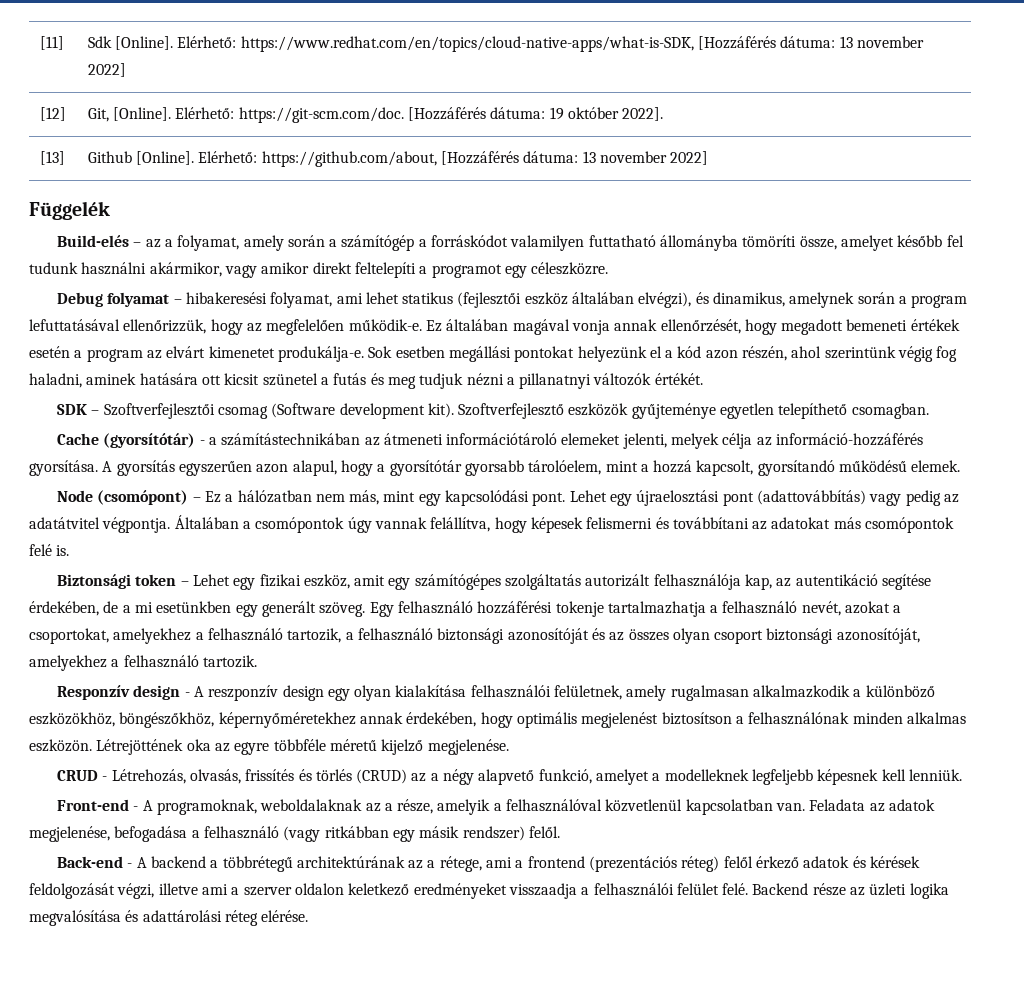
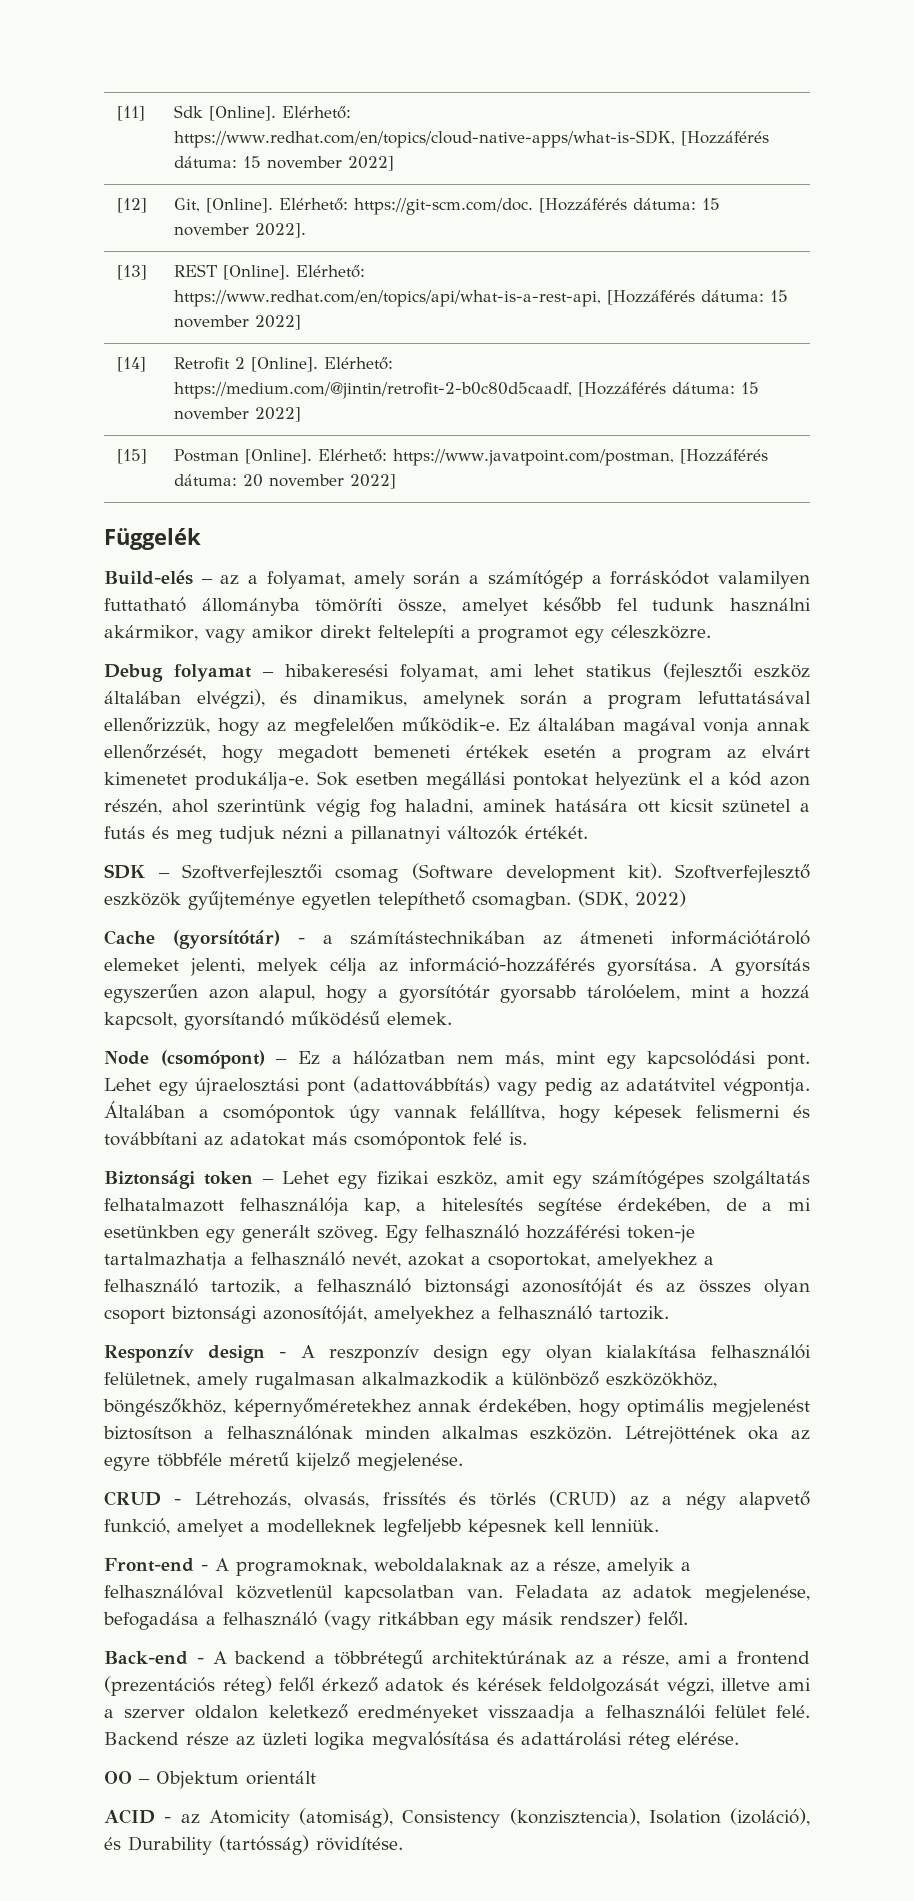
- [11] | Sdk [Online]. Elérhető: https://www.redhat.com/en/topics/cloud-native-apps/what-is-SDK, [Hozzáférés dátuma: 13 november 2022]
+ [11] | Sdk [Online]. Elérhető: https://www.redhat.com/en/topics/cloud-native-apps/what-is-SDK, [Hozzáférés dátuma: 15 november 2022]
- [12] | Git, [Online]. Elérhető: https://git-scm.com/doc. [Hozzáférés dátuma: 19 október 2022].
+ [12] | Git, [Online]. Elérhető: https://git-scm.com/doc. [Hozzáférés dátuma: 15 november 2022].
- [13] | Github [Online]. Elérhető: https://github.com/about, [Hozzáférés dátuma: 13 november 2022]
+ [13] | REST [Online]. Elérhető: https://www.redhat.com/en/topics/api/what-is-a-rest-api, [Hozzáférés dátuma: 15 november 2022]
+ [14] | Retrofit 2 [Online]. Elérhető: https://medium.com/@jintin/retrofit-2-b0c80d5caadf, [Hozzáférés dátuma: 15 november 2022]
+ [15] | Postman [Online]. Elérhető: https://www.javatpoint.com/postman, [Hozzáférés dátuma: 20 november 2022]
+ (SDK, 2022)
- Biztonsági token – Lehet egy fizikai eszköz, amit egy számítógépes szolgáltatás autorizált felhasználója kap, az autentikáció segítése érdekében, de a mi esetünkben egy generált szöveg.
+ Biztonsági token – Lehet egy fizikai eszköz, amit egy számítógépes szolgáltatás felhatalmazott felhasználója kap, a hitelesítés segítése érdekében, de a mi esetünkben egy generált szöveg.
- Egy felhasználó hozzáférési tokenje tartalmazhatja a felhasználó nevét, azokat a csoportokat, amelyekhez a felhasználó tartozik, a felhasználó biztonsági azonosítóját és az összes olyan csoport biztonsági azonosítóját, amelyekhez a felhasználó tartozik.
+ Egy felhasználó hozzáférési token-je tartalmazhatja a felhasználó nevét, azokat a csoportokat, amelyekhez a felhasználó tartozik, a felhasználó biztonsági azonosítóját és az összes olyan csoport biztonsági azonosítóját, amelyekhez a felhasználó tartozik.
- Back-end - A backend a többrétegű architektúrának az a rétege, ami a frontend (prezentációs réteg) felől érkező adatok és kérések feldolgozását végzi, illetve ami a szerver oldalon keletkező eredményeket visszaadja a felhasználói felület felé.
+ Back-end - A backend a többrétegű architektúrának az a része, ami a frontend (prezentációs réteg) felől érkező adatok és kérések feldolgozását végzi, illetve ami a szerver oldalon keletkező eredményeket visszaadja a felhasználói felület felé.
+ OO – Objektum orientált
+ ACID - az Atomicity (atomiság), Consistency (konzisztencia), Isolation (izoláció), és Durability (tartósság) rövidítése.

